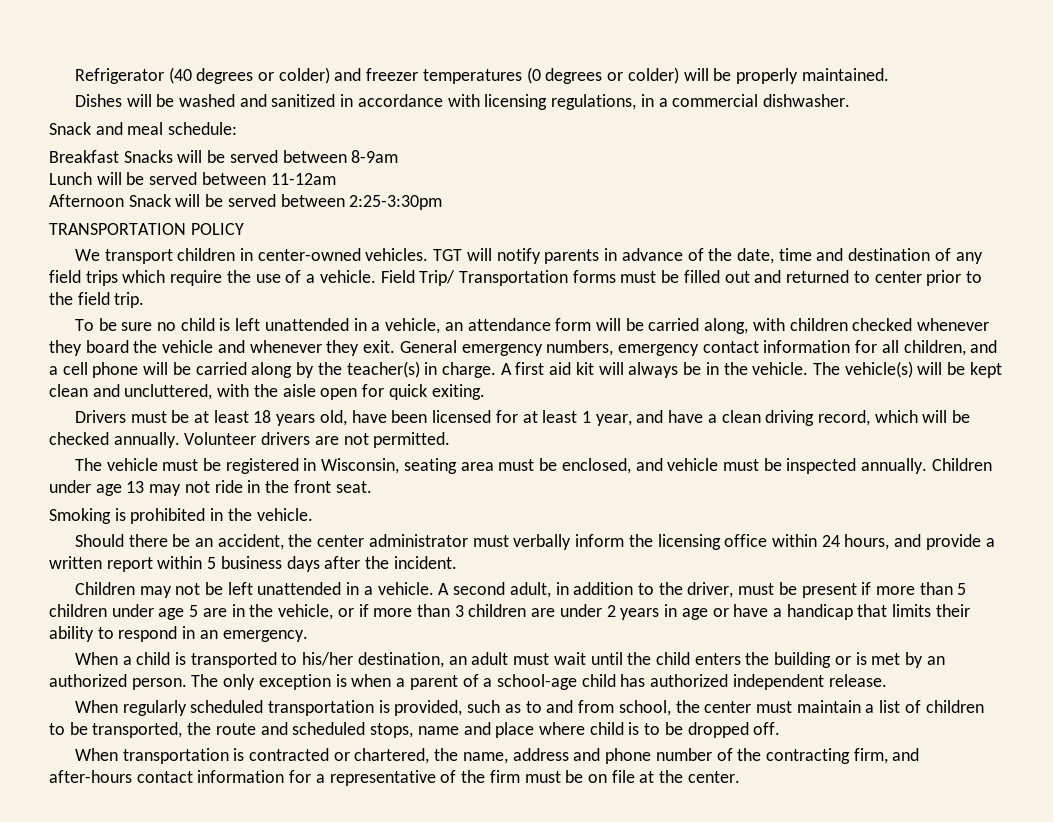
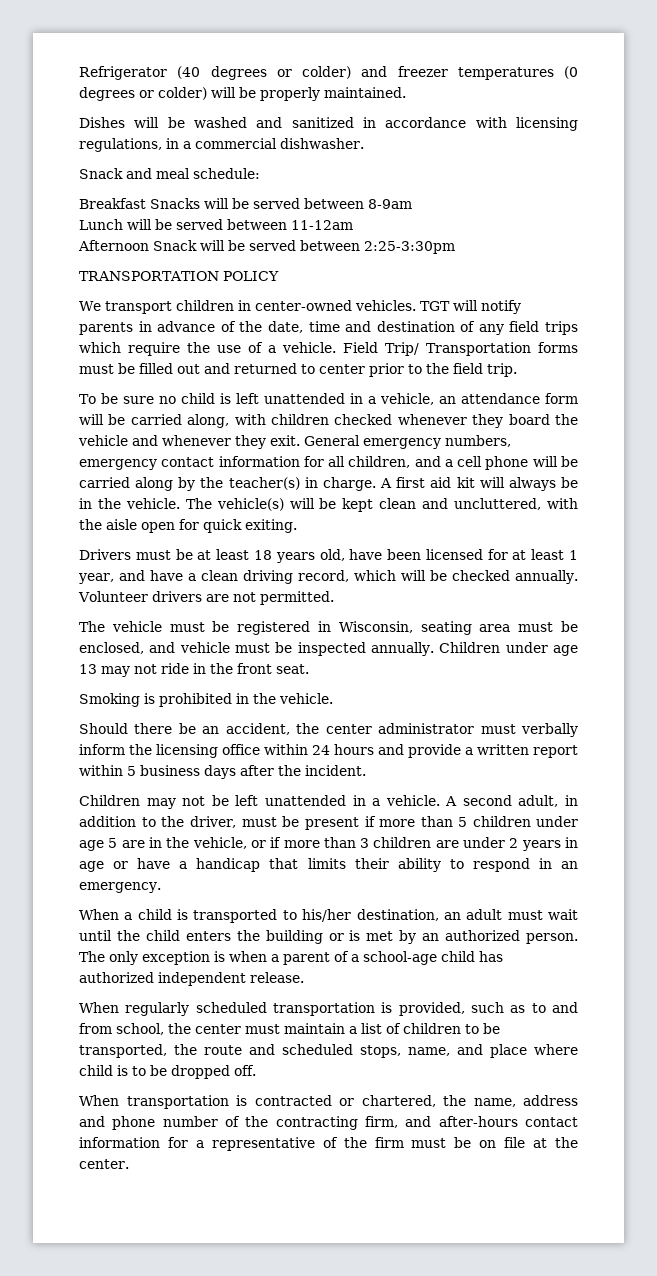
- Should there be an accident, the center administrator must verbally inform the licensing office within 24 hours, and provide a written report within 5 business days after the incident.
+ Should there be an accident, the center administrator must verbally inform the licensing office within 24 hours and provide a written report within 5 business days after the incident.
- When regularly scheduled transportation is provided, such as to and from school, the center must maintain a list of children to be transported, the route and scheduled stops, name and place where child is to be dropped off.
+ When regularly scheduled transportation is provided, such as to and from school, the center must maintain a list of children to be transported, the route and scheduled stops, name, and place where child is to be dropped off.

